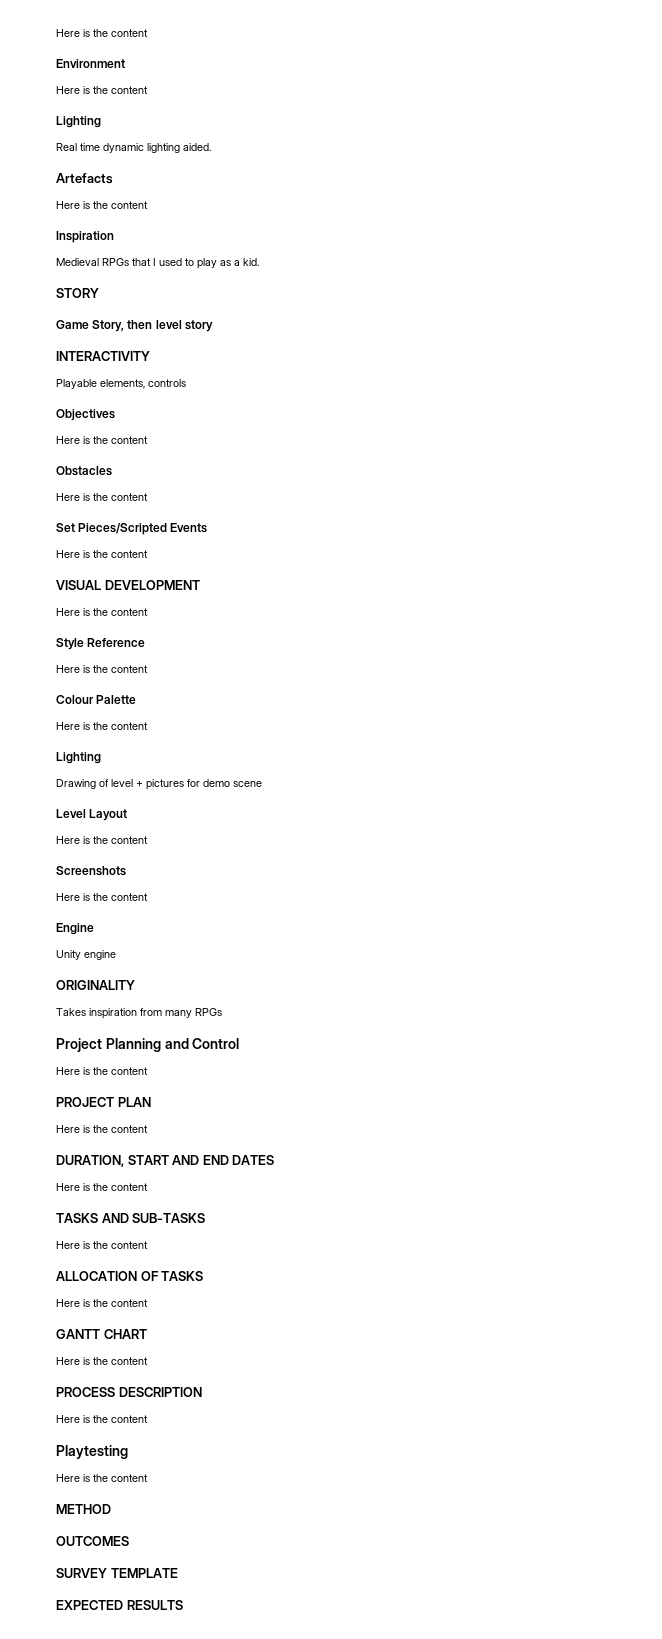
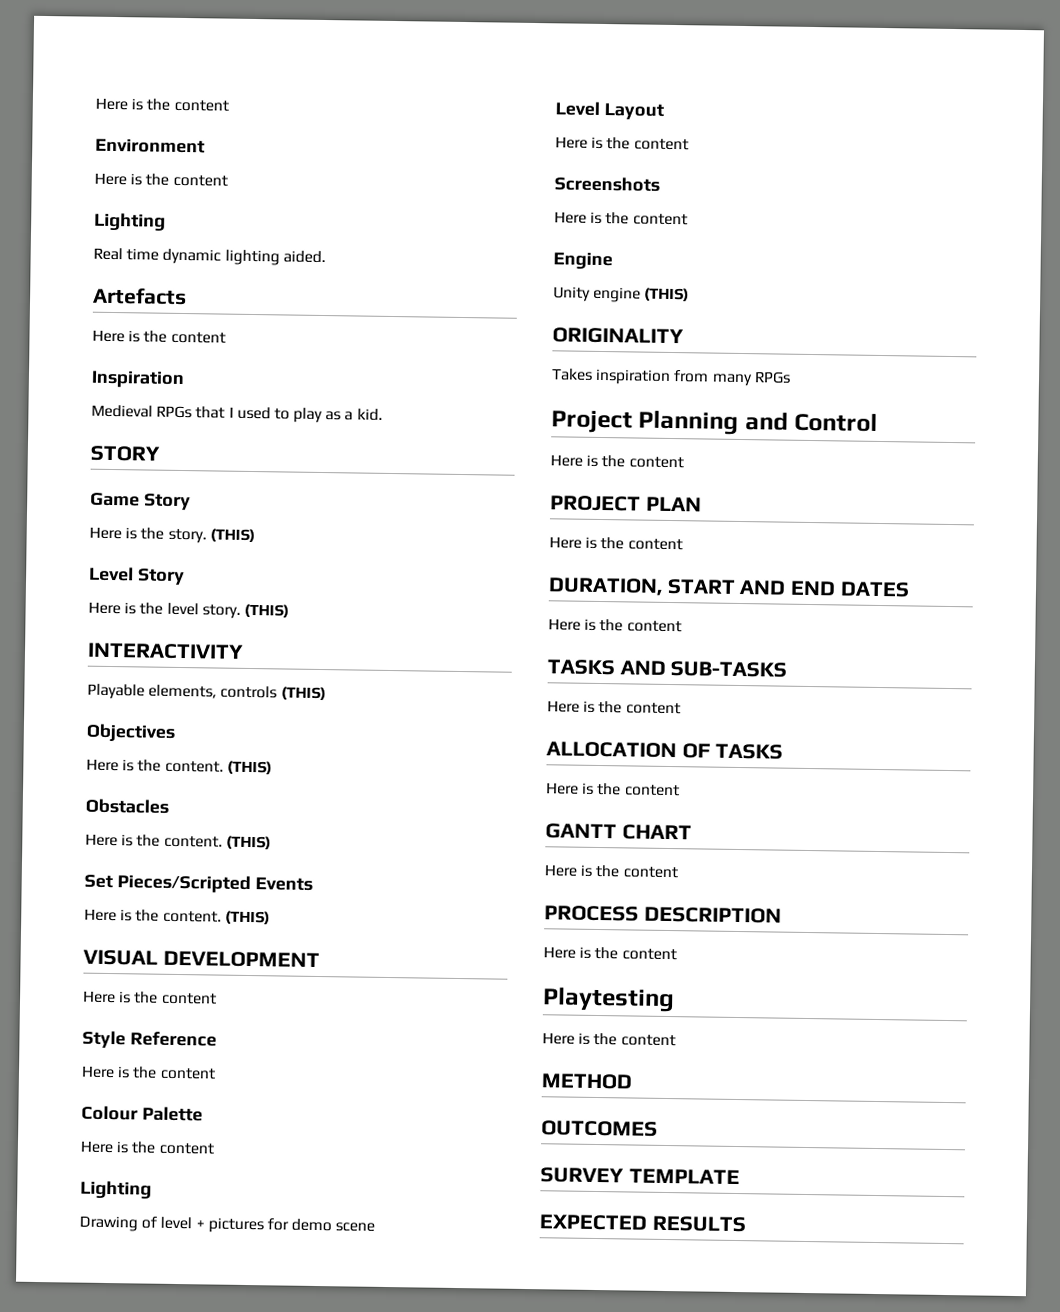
- Game Story, then level story
+ Game Story
+ Here is the story. (THIS)
+ Level Story
+ Here is the level story. (THIS)
- Playable elements, controls
+ Playable elements, controls (THIS)
  Objectives
- Here is the content
+ Here is the content. (THIS)
  Obstacles
- Here is the content
+ Here is the content. (THIS)
  Set Pieces/Scripted Events
- Here is the content
+ Here is the content. (THIS)
- Unity engine
+ Unity engine (THIS)

